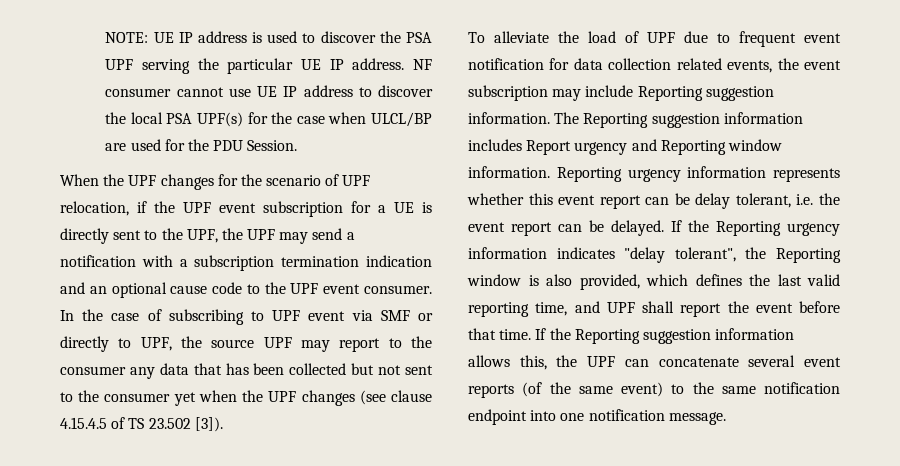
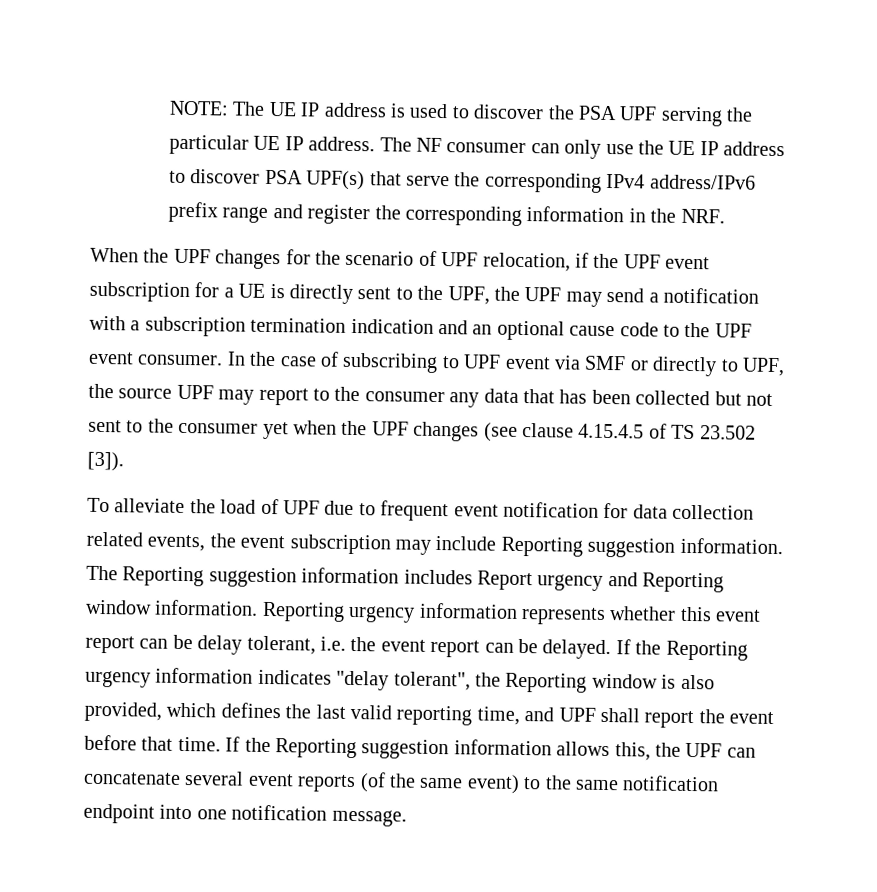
- NOTE: UE IP address is used to discover the PSA UPF serving the particular UE IP address.
+ NOTE: The UE IP address is used to discover the PSA UPF serving the particular UE IP address.
- NF consumer cannot use UE IP address to discover the local PSA UPF(s) for the case when ULCL/BP are used for the PDU Session.
+ The NF consumer can only use the UE IP address to discover PSA UPF(s) that serve the corresponding IPv4 address/IPv6 prefix range and register the corresponding information in the NRF.

